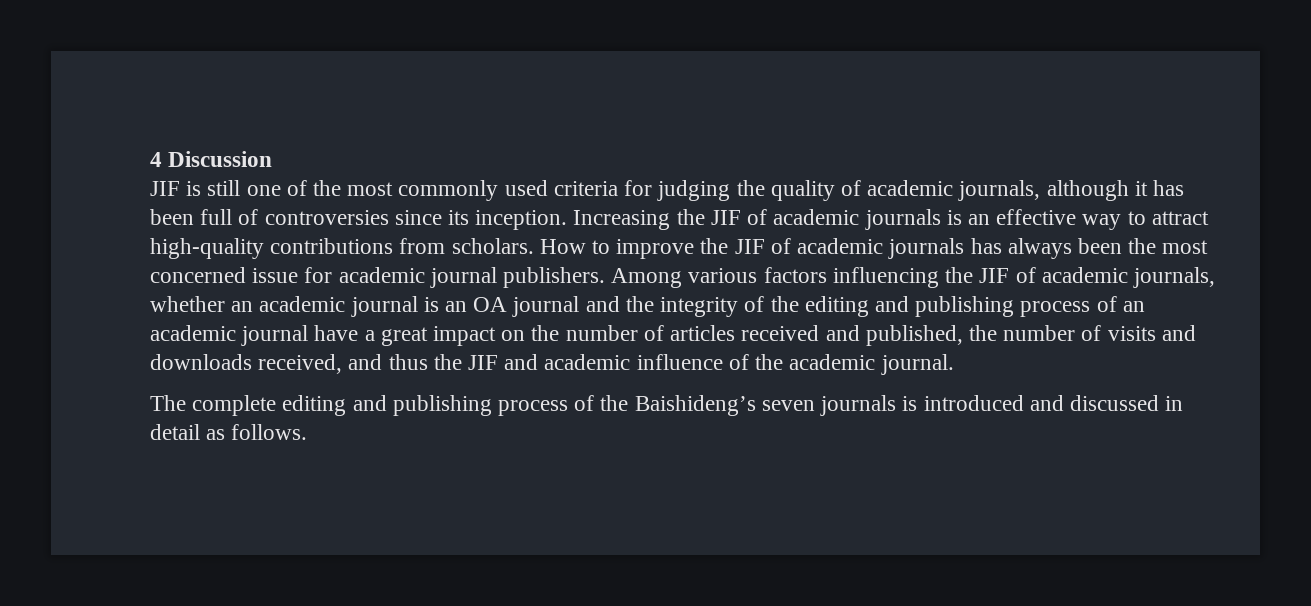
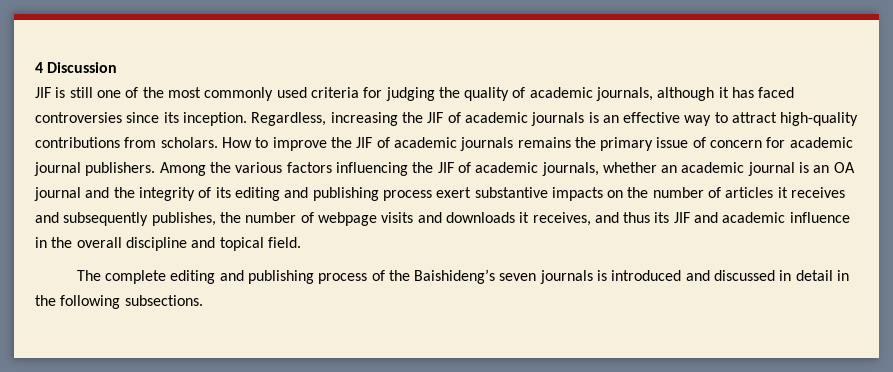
- JIF is still one of the most commonly used criteria for judging the quality of academic journals, although it has been full of controversies since its inception.
+ JIF is still one of the most commonly used criteria for judging the quality of academic journals, although it has faced controversies since its inception.
- Increasing the JIF of academic journals is an effective way to attract high-quality contributions from scholars.
+ Regardless, increasing the JIF of academic journals is an effective way to attract high-quality contributions from scholars.
- How to improve the JIF of academic journals has always been the most concerned issue for academic journal publishers.
+ How to improve the JIF of academic journals remains the primary issue of concern for academic journal publishers.
- Among various factors influencing the JIF of academic journals, whether an academic journal is an OA journal and the integrity of the editing and publishing process of an academic journal have a great impact on the number of articles received and published, the number of visits and downloads received, and thus the JIF and academic influence of the academic journal.
+ Among the various factors influencing the JIF of academic journals, whether an academic journal is an OA journal and the integrity of its editing and publishing process exert substantive impacts on the number of articles it receives and subsequently publishes, the number of webpage visits and downloads it receives, and thus its JIF and academic influence in the overall discipline and topical field.
- The complete editing and publishing process of the Baishideng’s seven journals is introduced and discussed in detail as follows.
+ The complete editing and publishing process of the Baishideng’s seven journals is introduced and discussed in detail in the following subsections.

